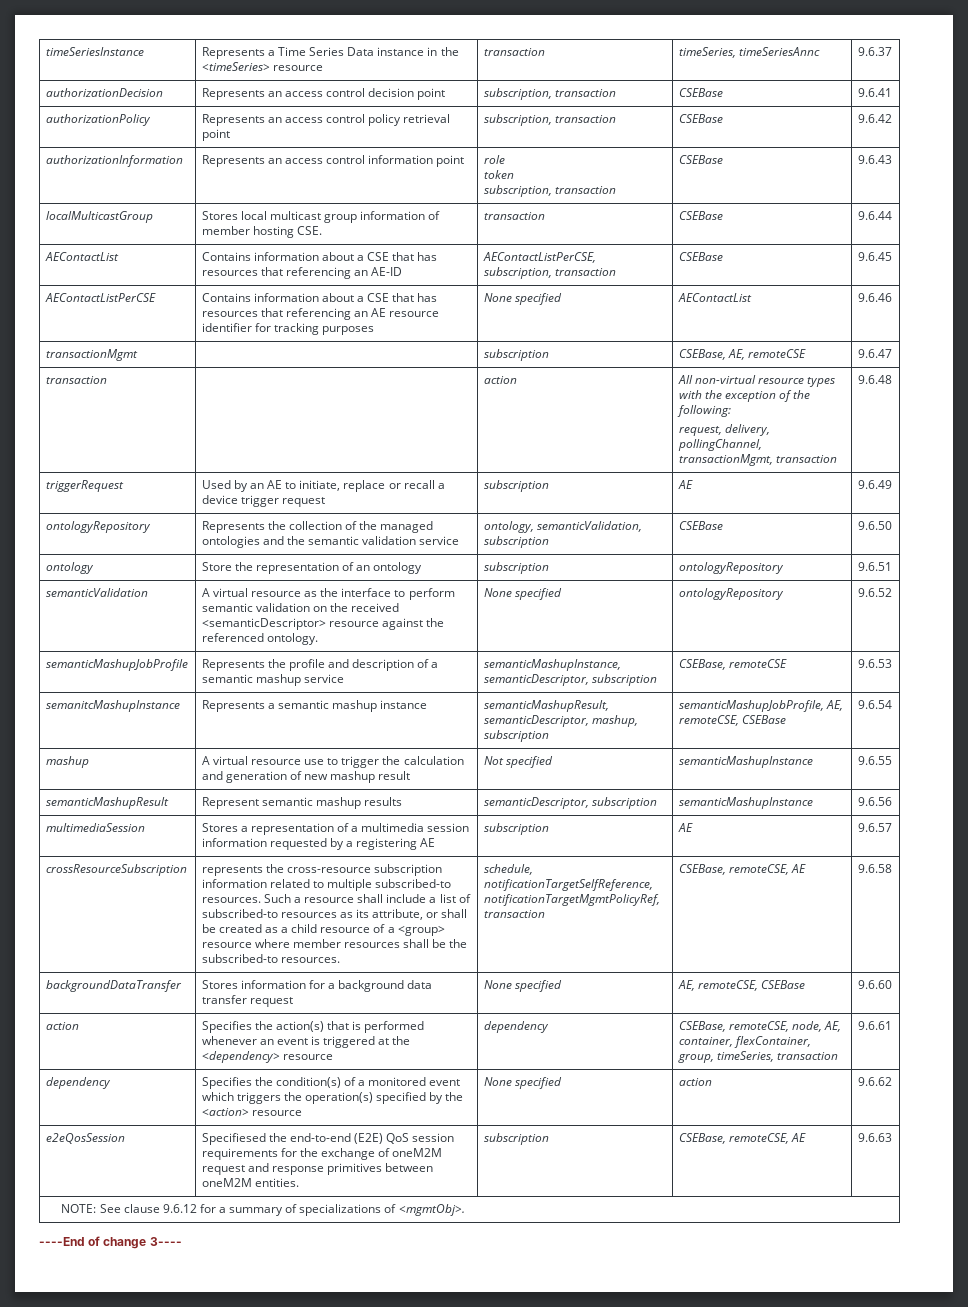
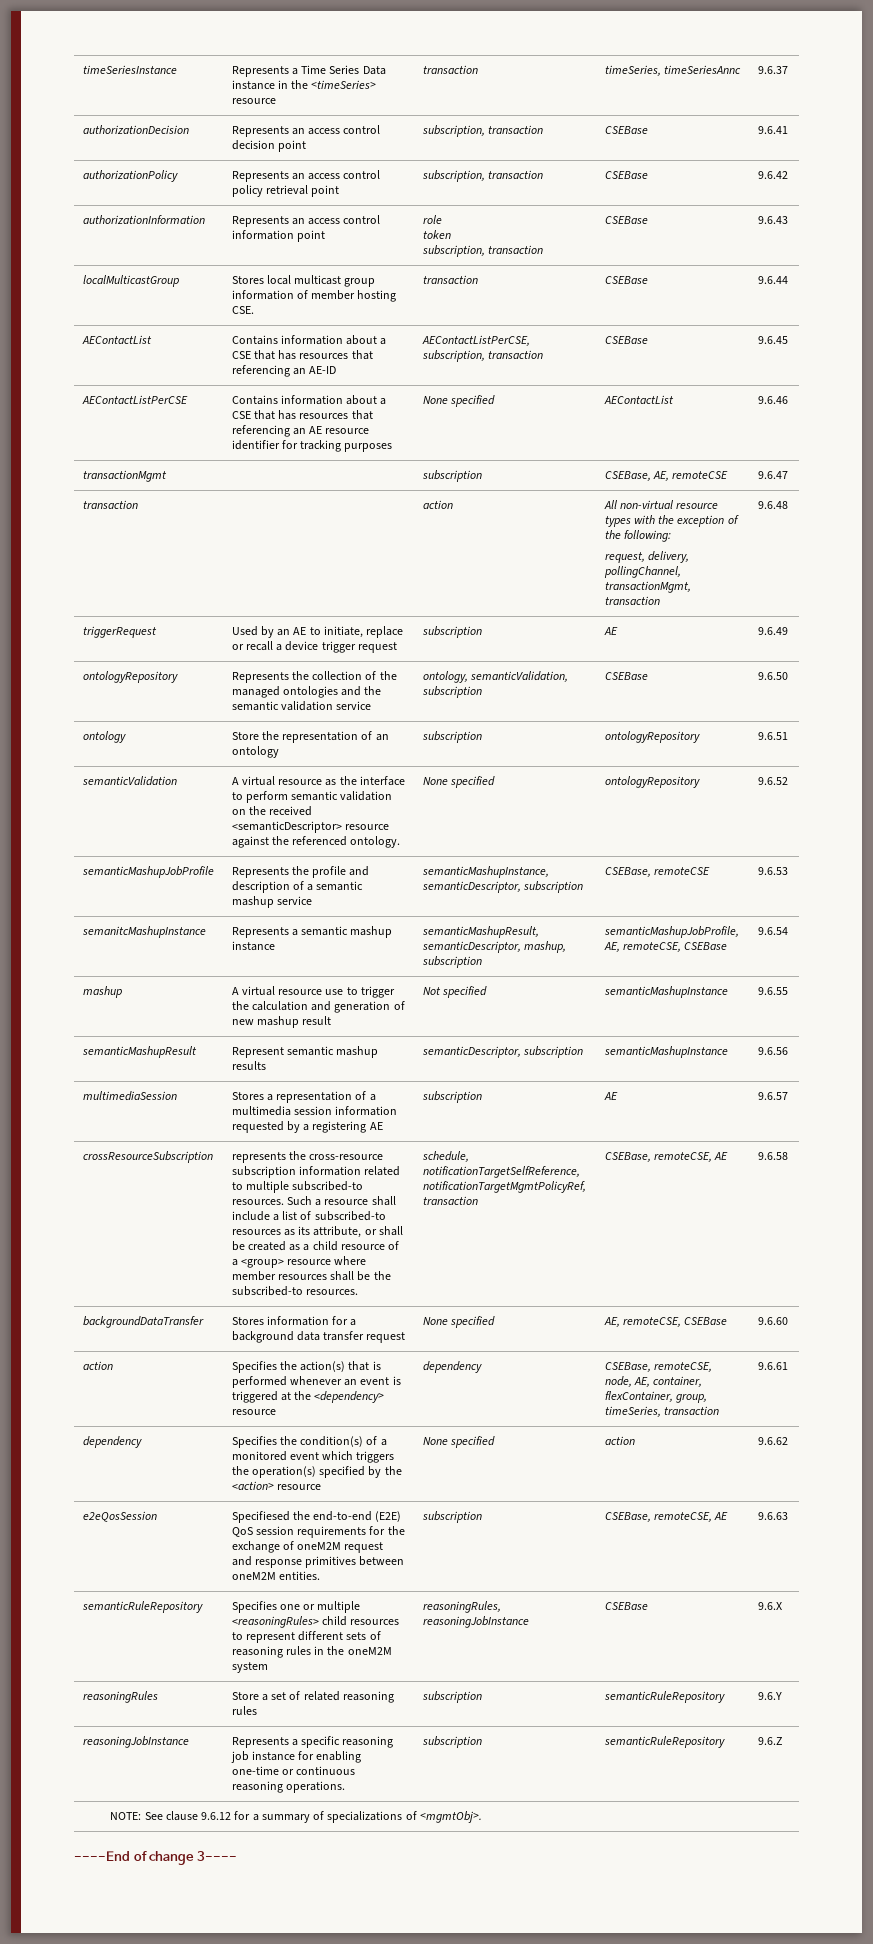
+ semanticRuleRepository | Specifies one or multiple <reasoningRules> child resources to represent different sets of reasoning rules in the oneM2M system | reasoningRules, reasoningJobInstance | CSEBase | 9.6.X
+ reasoningRules | Store a set of related reasoning rules | subscription | semanticRuleRepository | 9.6.Y
+ reasoningJobInstance | Represents a specific reasoning job instance for enabling one-time or continuous reasoning operations. | subscription | semanticRuleRepository | 9.6.Z

